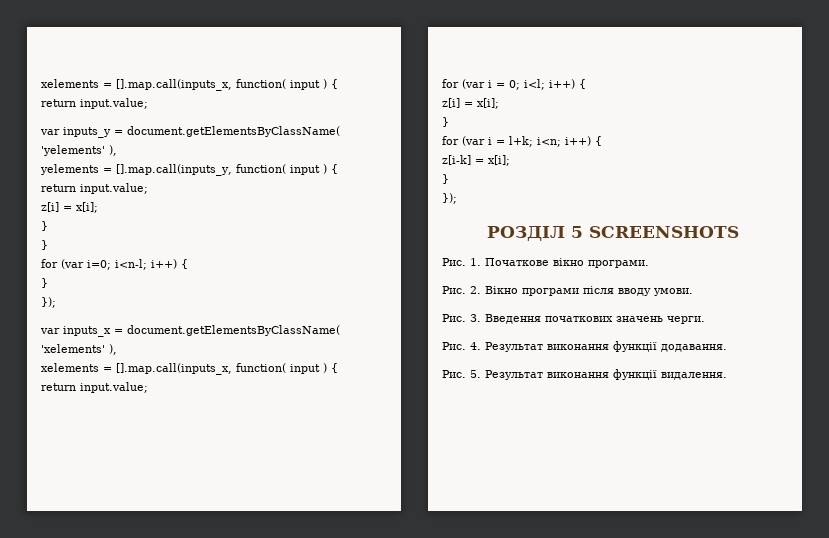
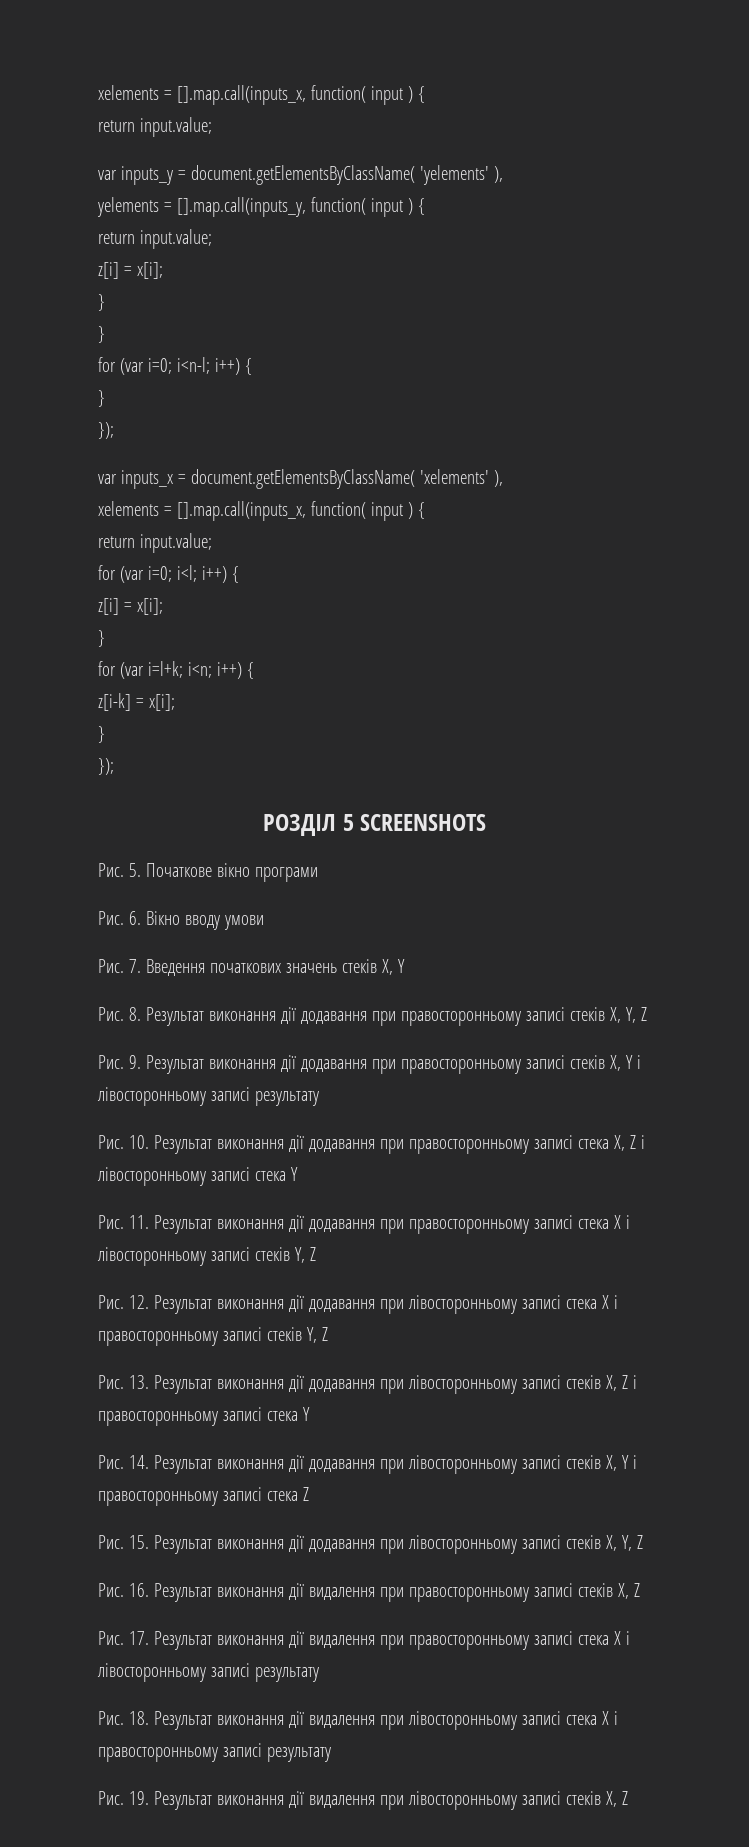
- for (var i = 0; i<l; i++) {
+ for (var i=0; i<l; i++) {
- for (var i = l+k; i<n; i++) {
+ for (var i=l+k; i<n; i++) {
- Рис. 1. Початкове вікно програми.
- Рис. 2. Вікно програми після вводу умови.
- Рис. 3. Введення початкових значень черги.
- Рис. 4. Результат виконання функції додавання.
- Рис. 5. Результат виконання функції видалення.
+ Рис. 5. Початкове вікно програми
+ Рис. 6. Вікно вводу умови
+ Рис. 7. Введення початкових значень стеків X, Y
+ Рис. 8. Результат виконання дії додавання при правосторонньому записі стеків X, Y, Z
+ Рис. 9. Результат виконання дії додавання при правосторонньому записі стеків X, Y і лівосторонньому записі результату
+ Рис. 10. Результат виконання дії додавання при правосторонньому записі стека Х, Z і лівосторонньому записі стека Y
+ Рис. 11. Результат виконання дії додавання при правосторонньому записі стека Х і лівосторонньому записі стеків Y, Z
+ Рис. 12. Результат виконання дії додавання при лівосторонньому записі стека Х і правосторонньому записі стеків Y, Z
+ Рис. 13. Результат виконання дії додавання при лівосторонньому записі стеків Х, Z і правосторонньому записі стека Y
+ Рис. 14. Результат виконання дії додавання при лівосторонньому записі стеків Х, Y і правосторонньому записі стека Z
+ Рис. 15. Результат виконання дії додавання при лівосторонньому записі стеків X, Y, Z
+ Рис. 16. Результат виконання дії видалення при правосторонньому записі стеків X, Z
+ Рис. 17. Результат виконання дії видалення при правосторонньому записі стека Х і лівосторонньому записі результату
+ Рис. 18. Результат виконання дії видалення при лівосторонньому записі стека Х і правосторонньому записі результату
+ Рис. 19. Результат виконання дії видалення при лівосторонньому записі стеків X, Z

